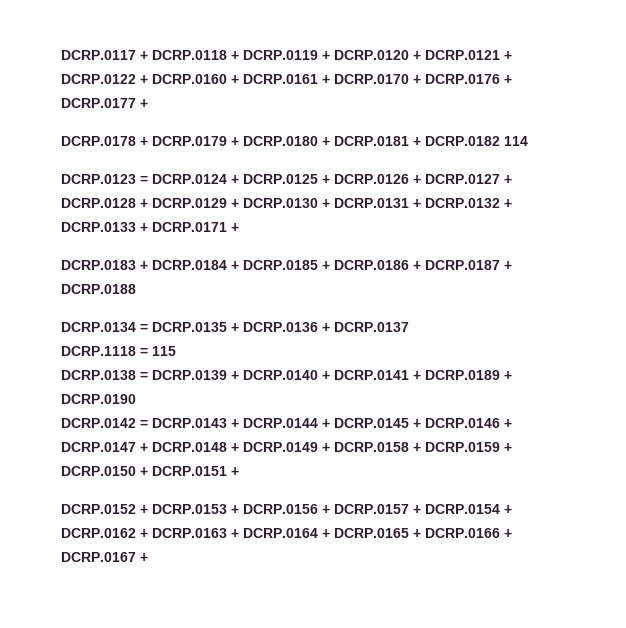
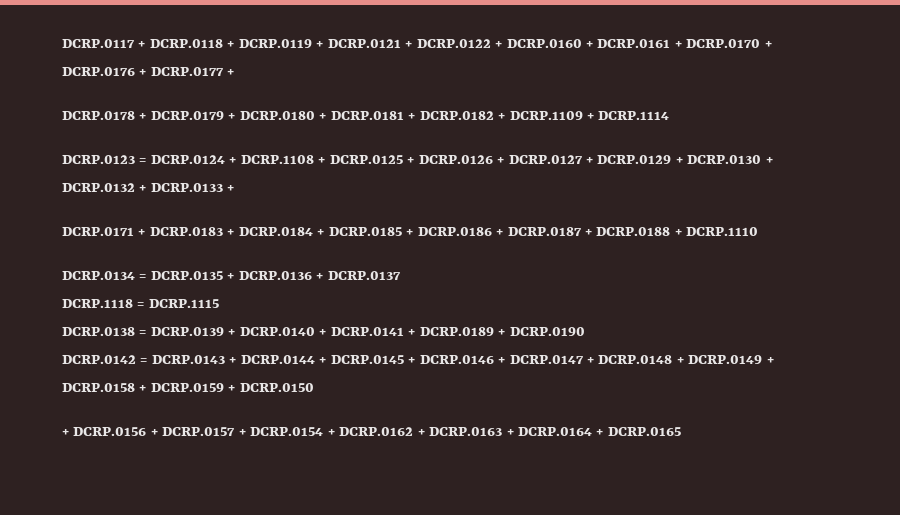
- DCRP.0117 + DCRP.0118 + DCRP.0119 + DCRP.0120 + DCRP.0121 + DCRP.0122 + DCRP.0160 + DCRP.0161 + DCRP.0170 + DCRP.0176 + DCRP.0177 +
+ DCRP.0117 + DCRP.0118 + DCRP.0119 + DCRP.0121 + DCRP.0122 + DCRP.0160 + DCRP.0161 + DCRP.0170 + DCRP.0176 + DCRP.0177 +
- DCRP.0178 + DCRP.0179 + DCRP.0180 + DCRP.0181 + DCRP.0182 114
+ DCRP.0178 + DCRP.0179 + DCRP.0180 + DCRP.0181 + DCRP.0182 + DCRP.1109 + DCRP.1114
- DCRP.0123 = DCRP.0124 + DCRP.0125 + DCRP.0126 + DCRP.0127 + DCRP.0128 + DCRP.0129 + DCRP.0130 + DCRP.0131 + DCRP.0132 + DCRP.0133 + DCRP.0171 +
- DCRP.0183 + DCRP.0184 + DCRP.0185 + DCRP.0186 + DCRP.0187 + DCRP.0188
+ DCRP.0123 = DCRP.0124 + DCRP.1108 + DCRP.0125 + DCRP.0126 + DCRP.0127 + DCRP.0129 + DCRP.0130 + DCRP.0132 + DCRP.0133 +
+ DCRP.0171 + DCRP.0183 + DCRP.0184 + DCRP.0185 + DCRP.0186 + DCRP.0187 + DCRP.0188 + DCRP.1110
- DCRP.1118 = 115
+ DCRP.1118 = DCRP.1115
- DCRP.0142 = DCRP.0143 + DCRP.0144 + DCRP.0145 + DCRP.0146 + DCRP.0147 + DCRP.0148 + DCRP.0149 + DCRP.0158 + DCRP.0159 + DCRP.0150 + DCRP.0151 +
- DCRP.0152 + DCRP.0153 + DCRP.0156 + DCRP.0157 + DCRP.0154 + DCRP.0162 + DCRP.0163 + DCRP.0164 + DCRP.0165 + DCRP.0166 + DCRP.0167 +
+ DCRP.0142 = DCRP.0143 + DCRP.0144 + DCRP.0145 + DCRP.0146 + DCRP.0147 + DCRP.0148 + DCRP.0149 + DCRP.0158 + DCRP.0159 + DCRP.0150
+ + DCRP.0156 + DCRP.0157 + DCRP.0154 + DCRP.0162 + DCRP.0163 + DCRP.0164 + DCRP.0165

